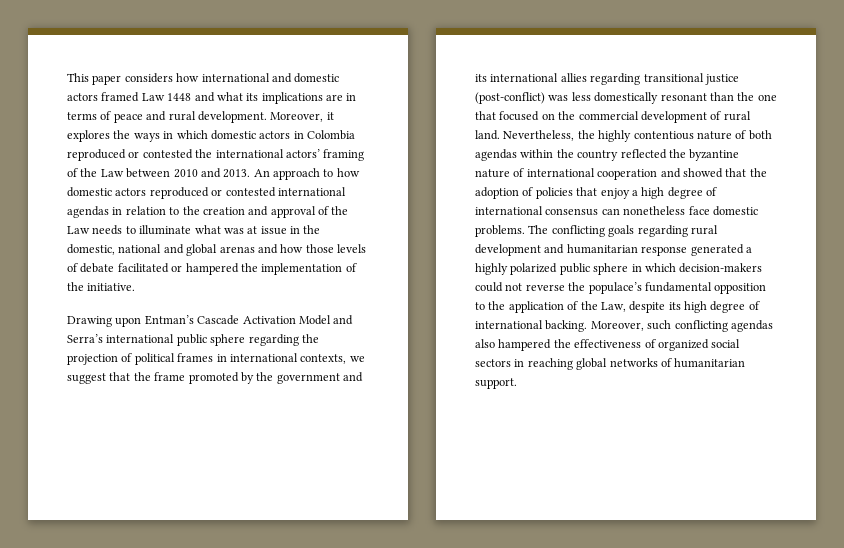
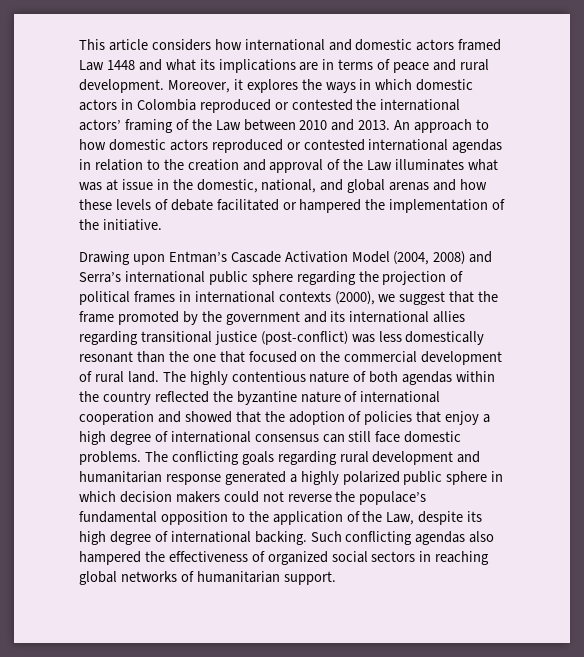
- This paper considers how international and domestic actors framed Law 1448 and what its implications are in terms of peace and rural development.
+ This article considers how international and domestic actors framed Law 1448 and what its implications are in terms of peace and rural development.
- An approach to how domestic actors reproduced or contested international agendas in relation to the creation and approval of the Law needs to illuminate what was at issue in the domestic, national and global arenas and how those levels of debate facilitated or hampered the implementation of the initiative.
+ An approach to how domestic actors reproduced or contested international agendas in relation to the creation and approval of the Law illuminates what was at issue in the domestic, national, and global arenas and how these levels of debate facilitated or hampered the implementation of the initiative.
- Drawing upon Entman’s Cascade Activation Model and Serra’s international public sphere regarding the projection of political frames in international contexts, we suggest that the frame promoted by the government and its international allies regarding transitional justice (post-conflict) was less domestically resonant than the one that focused on the commercial development of rural land.
+ Drawing upon Entman’s Cascade Activation Model (2004, 2008) and Serra’s international public sphere regarding the projection of political frames in international contexts (2000), we suggest that the frame promoted by the government and its international allies regarding transitional justice (post-conflict) was less domestically resonant than the one that focused on the commercial development of rural land.
- Nevertheless, the highly contentious nature of both agendas within the country reflected the byzantine nature of international cooperation and showed that the adoption of policies that enjoy a high degree of international consensus can nonetheless face domestic problems.
+ The highly contentious nature of both agendas within the country reflected the byzantine nature of international cooperation and showed that the adoption of policies that enjoy a high degree of international consensus can still face domestic problems.
- The conflicting goals regarding rural development and humanitarian response generated a highly polarized public sphere in which decision-makers could not reverse the populace’s fundamental opposition to the application of the Law, despite its high degree of international backing.
+ The conflicting goals regarding rural development and humanitarian response generated a highly polarized public sphere in which decision makers could not reverse the populace’s fundamental opposition to the application of the Law, despite its high degree of international backing.
- Moreover, such conflicting agendas also hampered the effectiveness of organized social sectors in reaching global networks of humanitarian support.
+ Such conflicting agendas also hampered the effectiveness of organized social sectors in reaching global networks of humanitarian support.

